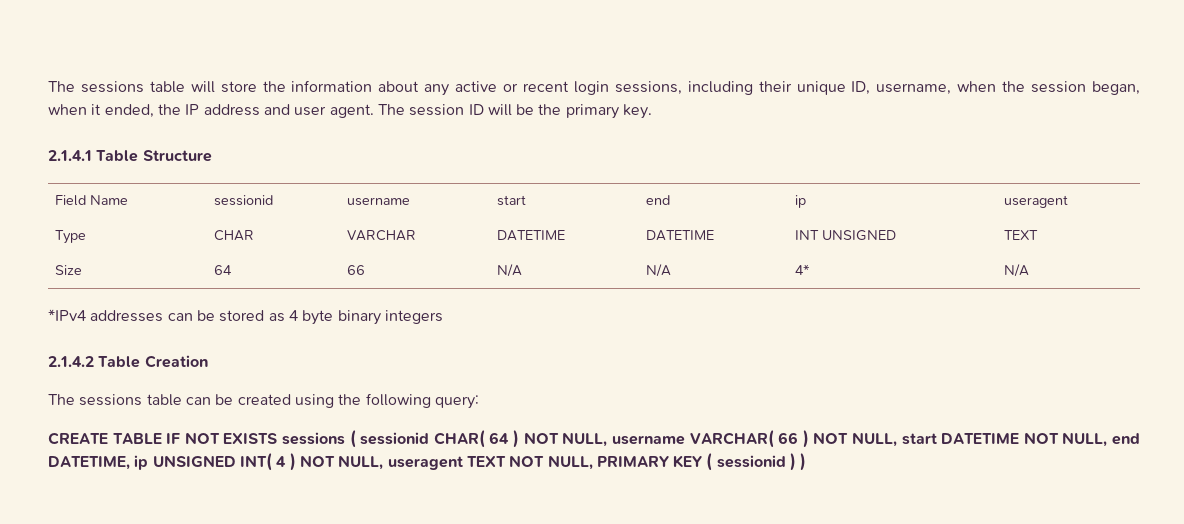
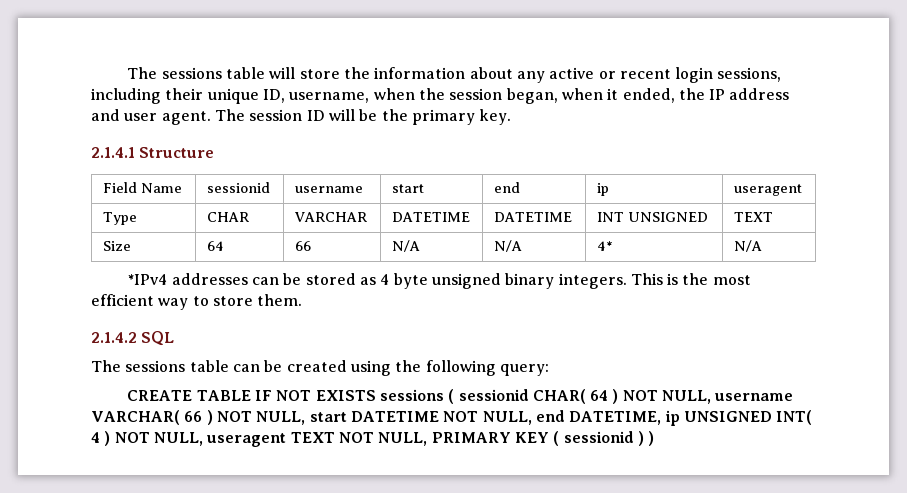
- 2.1.4.1 Table Structure
+ 2.1.4.1 Structure
- *IPv4 addresses can be stored as 4 byte binary integers
+ *IPv4 addresses can be stored as 4 byte unsigned binary integers. This is the most efficient way to store them.
- 2.1.4.2 Table Creation
+ 2.1.4.2 SQL

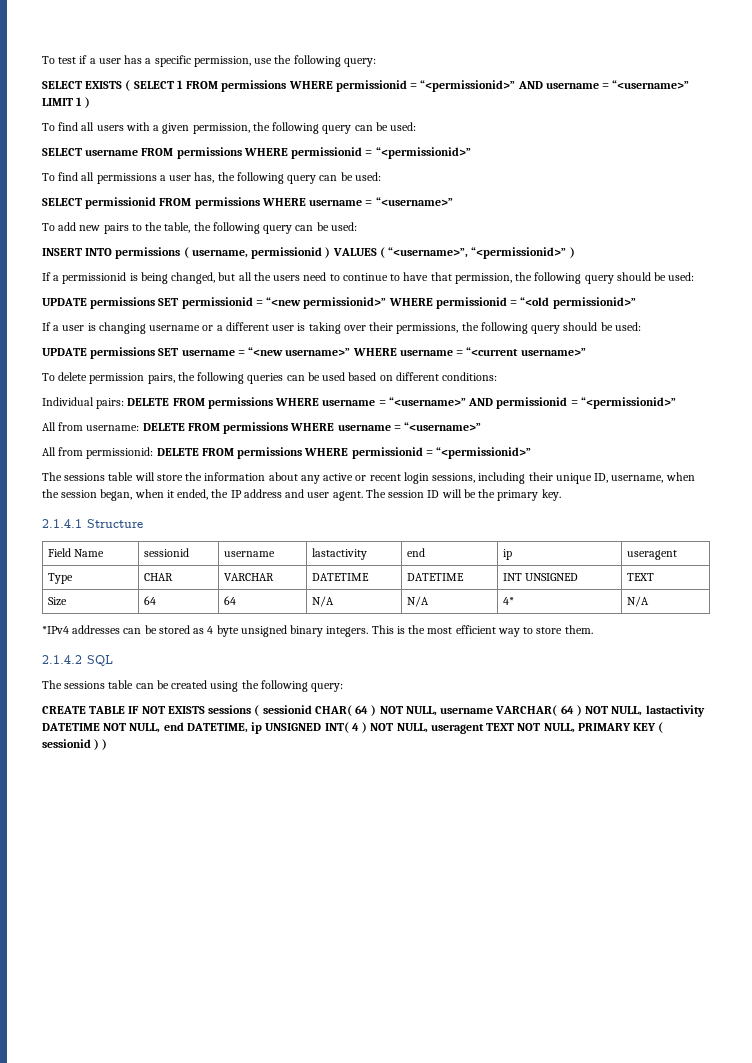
+ To test if a user has a specific permission, use the following query:
+ SELECT EXISTS ( SELECT 1 FROM permissions WHERE permissionid = “<permissionid>” AND username = “<username>” LIMIT 1 )
+ To find all users with a given permission, the following query can be used:
+ SELECT username FROM permissions WHERE permissionid = “<permissionid>”
+ To find all permissions a user has, the following query can be used:
+ SELECT permissionid FROM permissions WHERE username = “<username>”
+ To add new pairs to the table, the following query can be used:
+ INSERT INTO permissions ( username, permissionid ) VALUES ( “<username>”, “<permissionid>” )
+ If a permissionid is being changed, but all the users need to continue to have that permission, the following query should be used:
+ UPDATE permissions SET permissionid = “<new permissionid>” WHERE permissionid = “<old permissionid>”
+ If a user is changing username or a different user is taking over their permissions, the following query should be used:
+ UPDATE permissions SET username = “<new username>” WHERE username = “<current username>”
+ To delete permission pairs, the following queries can be used based on different conditions:
+ Individual pairs: DELETE FROM permissions WHERE username = “<username>” AND permissionid = “<permissionid>”
+ All from username: DELETE FROM permissions WHERE username = “<username>”
+ All from permissionid: DELETE FROM permissions WHERE permissionid = “<permissionid>”
- Field Name | sessionid | username | start | end | ip | useragent
+ Field Name | sessionid | username | lastactivity | end | ip | useragent
- Size | 64 | 66 | N/A | N/A | 4* | N/A
+ Size | 64 | 64 | N/A | N/A | 4* | N/A
- CREATE TABLE IF NOT EXISTS sessions ( sessionid CHAR( 64 ) NOT NULL, username VARCHAR( 66 ) NOT NULL, start DATETIME NOT NULL, end DATETIME, ip UNSIGNED INT( 4 ) NOT NULL, useragent TEXT NOT NULL, PRIMARY KEY ( sessionid ) )
+ CREATE TABLE IF NOT EXISTS sessions ( sessionid CHAR( 64 ) NOT NULL, username VARCHAR( 64 ) NOT NULL, lastactivity DATETIME NOT NULL, end DATETIME, ip UNSIGNED INT( 4 ) NOT NULL, useragent TEXT NOT NULL, PRIMARY KEY ( sessionid ) )

